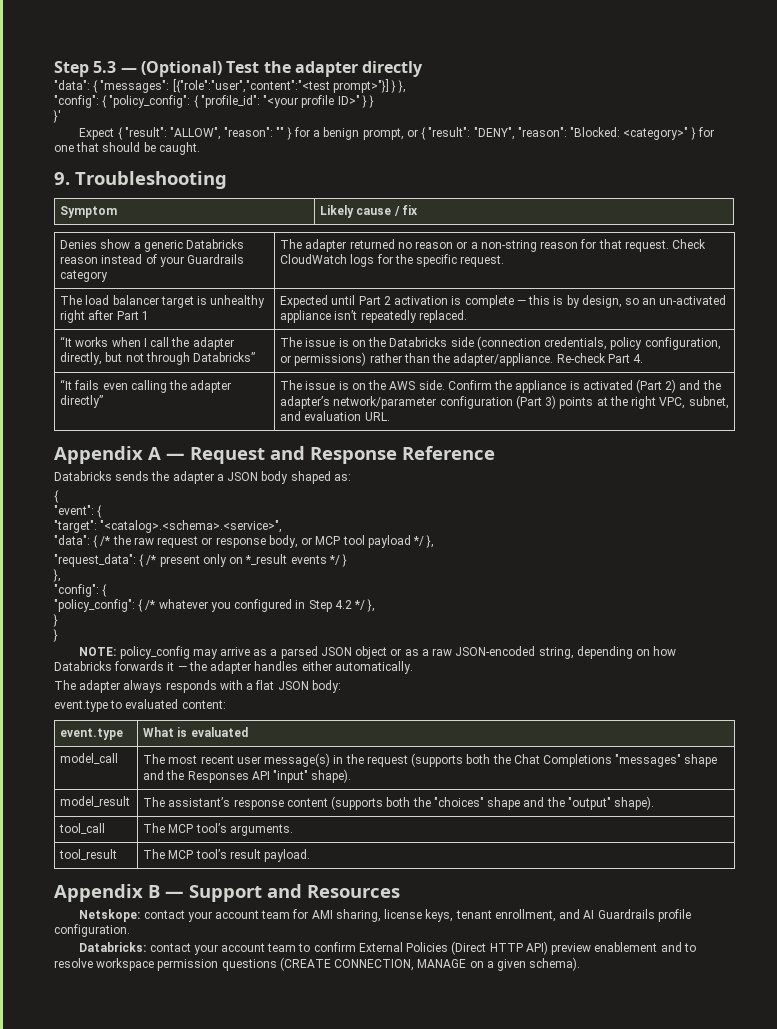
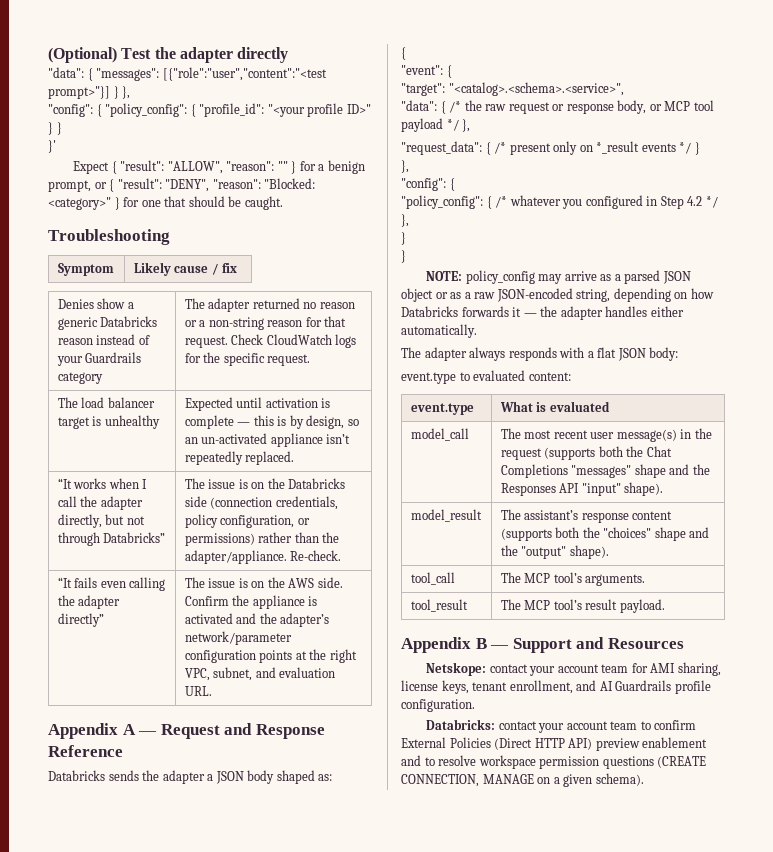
- Step 5.3 — (Optional) Test the adapter directly
+ (Optional) Test the adapter directly
- 9. Troubleshooting
+ Troubleshooting
- The load balancer target is unhealthy right after Part 1 | Expected until Part 2 activation is complete — this is by design, so an un-activated appliance isn’t repeatedly replaced.
+ The load balancer target is unhealthy | Expected until activation is complete — this is by design, so an un-activated appliance isn’t repeatedly replaced.
- “It works when I call the adapter directly, but not through Databricks” | The issue is on the Databricks side (connection credentials, policy configuration, or permissions) rather than the adapter/appliance. Re-check Part 4.
+ “It works when I call the adapter directly, but not through Databricks” | The issue is on the Databricks side (connection credentials, policy configuration, or permissions) rather than the adapter/appliance. Re-check.
- “It fails even calling the adapter directly” | The issue is on the AWS side. Confirm the appliance is activated (Part 2) and the adapter’s network/parameter configuration (Part 3) points at the right VPC, subnet, and evaluation URL.
+ “It fails even calling the adapter directly” | The issue is on the AWS side. Confirm the appliance is activated and the adapter’s network/parameter configuration points at the right VPC, subnet, and evaluation URL.

